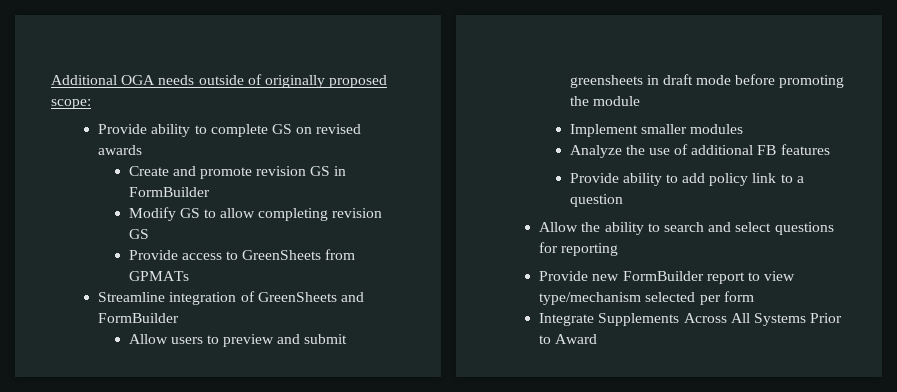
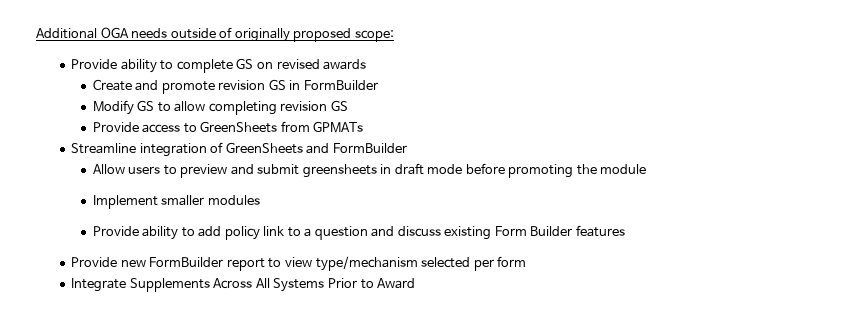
- Analyze the use of additional FB features
- Provide ability to add policy link to a question
- Allow the ability to search and select questions for reporting
+ Provide ability to add policy link to a question and discuss existing Form Builder features

